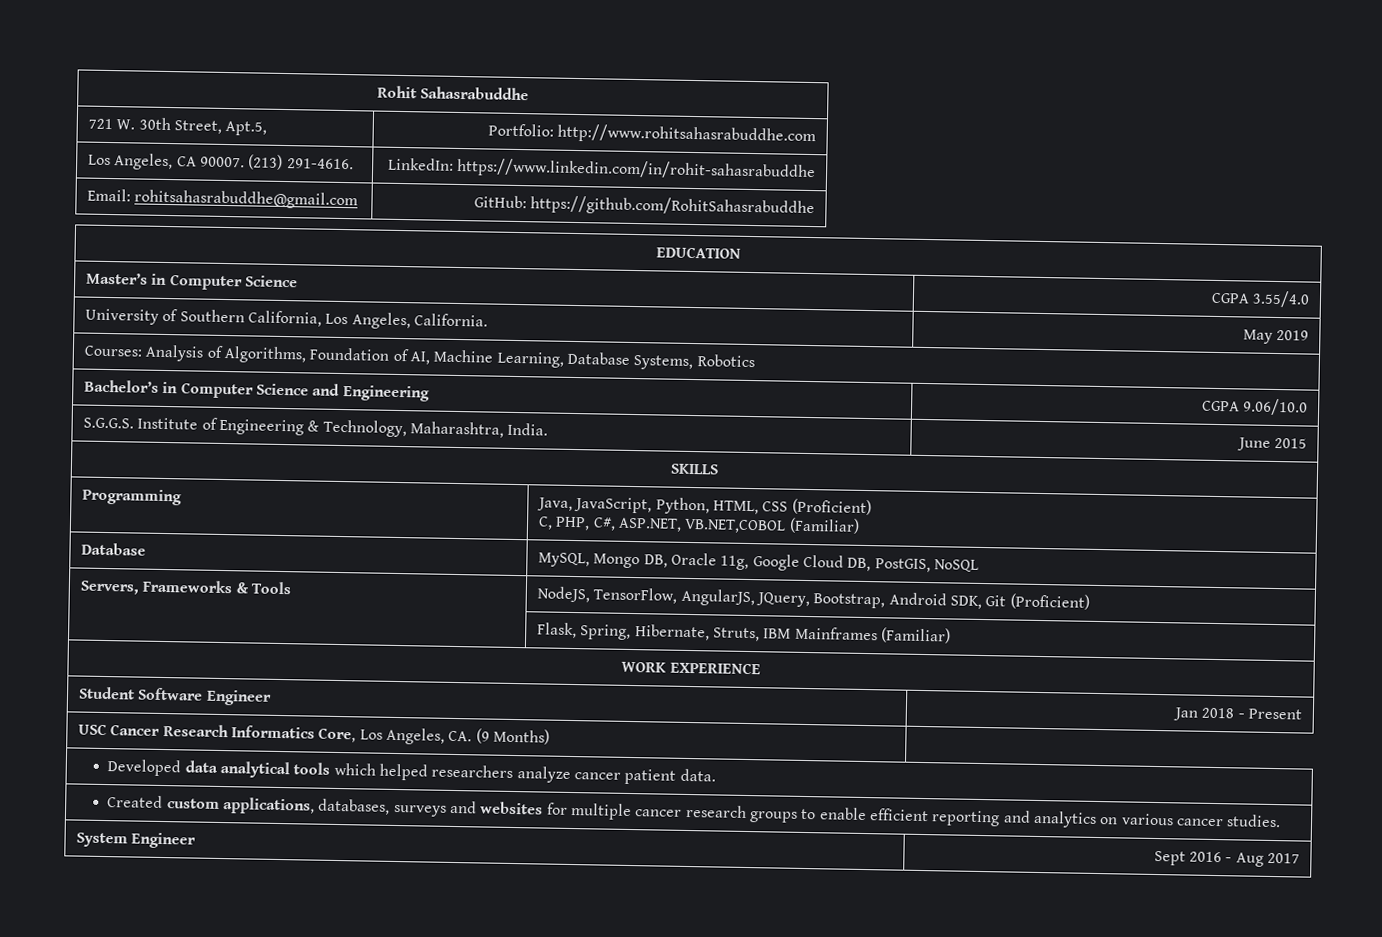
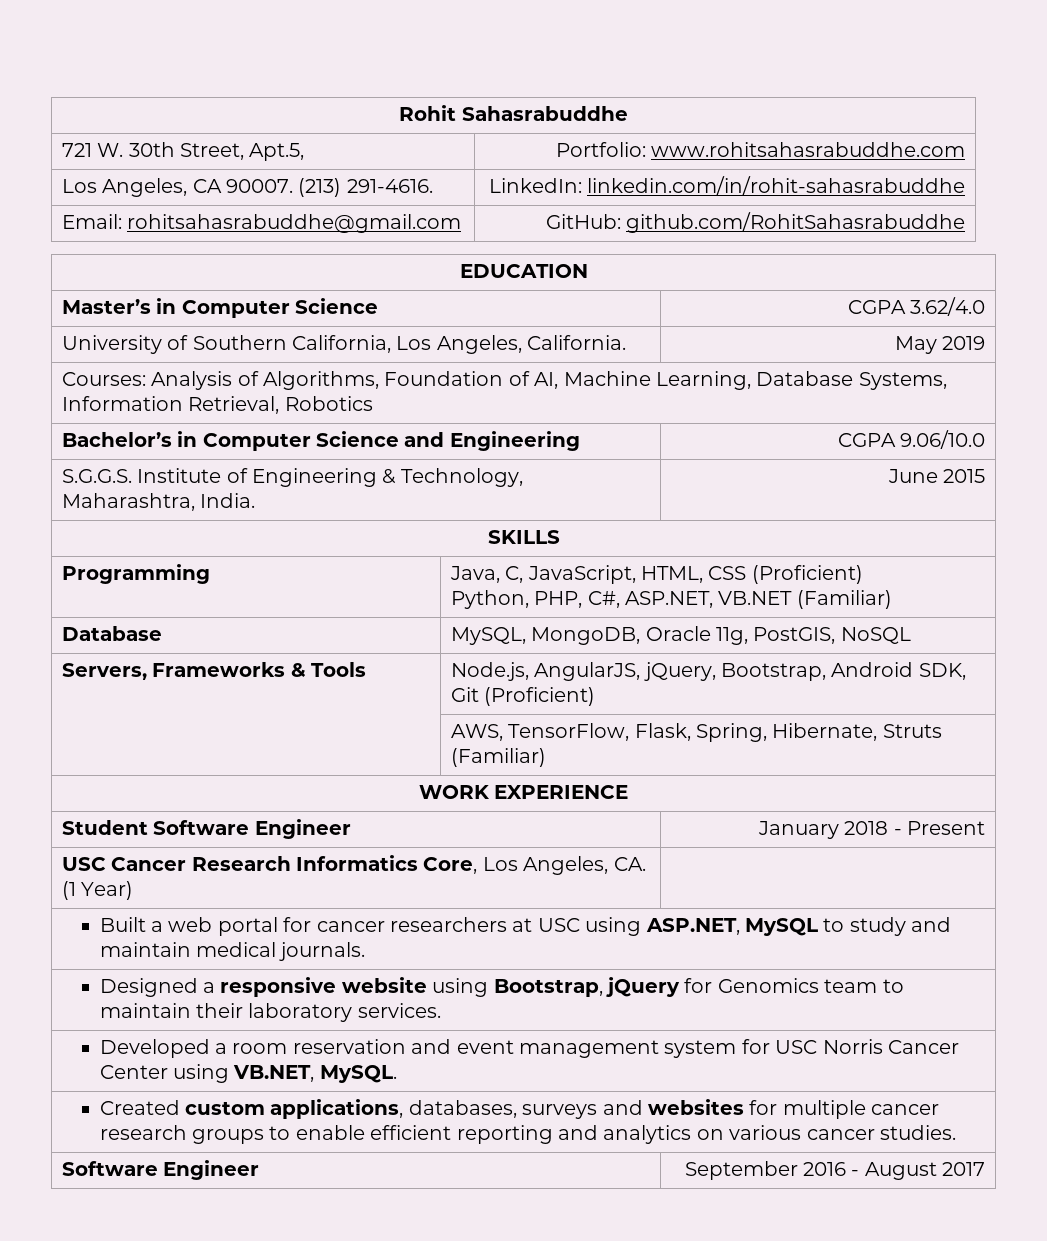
- 721 W. 30th Street, Apt.5, | Portfolio: http://www.rohitsahasrabuddhe.com
+ 721 W. 30th Street, Apt.5, | Portfolio: www.rohitsahasrabuddhe.com
- Los Angeles, CA 90007. (213) 291-4616. | LinkedIn: https://www.linkedin.com/in/rohit-sahasrabuddhe
+ Los Angeles, CA 90007. (213) 291-4616. | LinkedIn: linkedin.com/in/rohit-sahasrabuddhe
- Email: rohitsahasrabuddhe@gmail.com | GitHub: https://github.com/RohitSahasrabuddhe
+ Email: rohitsahasrabuddhe@gmail.com | GitHub: github.com/RohitSahasrabuddhe
- Master’s in Computer Science | CGPA 3.55/4.0
+ Master’s in Computer Science | CGPA 3.62/4.0
- Courses: Analysis of Algorithms, Foundation of AI, Machine Learning, Database Systems, Robotics
+ Courses: Analysis of Algorithms, Foundation of AI, Machine Learning, Database Systems, Information Retrieval, Robotics
- Programming | Java, JavaScript, Python, HTML, CSS (Proficient)
- C, PHP, C#, ASP.NET, VB.NET,COBOL (Familiar)
+ Programming | Java, C, JavaScript, HTML, CSS (Proficient)
+ Python, PHP, C#, ASP.NET, VB.NET (Familiar)
- Database | MySQL, Mongo DB, Oracle 11g, Google Cloud DB, PostGIS, NoSQL
+ Database | MySQL, MongoDB, Oracle 11g, PostGIS, NoSQL
- Servers, Frameworks & Tools | NodeJS, TensorFlow, AngularJS, JQuery, Bootstrap, Android SDK, Git (Proficient)
+ Servers, Frameworks & Tools | Node.js, AngularJS, jQuery, Bootstrap, Android SDK, Git (Proficient)
- | Flask, Spring, Hibernate, Struts, IBM Mainframes (Familiar)
+ | AWS, TensorFlow, Flask, Spring, Hibernate, Struts (Familiar)
- Student Software Engineer | Jan 2018 - Present
+ Student Software Engineer | January 2018 - Present
- USC Cancer Research Informatics Core, Los Angeles, CA. (9 Months)
- Developed data analytical tools which helped researchers analyze cancer patient data.
+ USC Cancer Research Informatics Core, Los Angeles, CA. (1 Year) |
+ Built a web portal for cancer researchers at USC using ASP.NET, MySQL to study and maintain medical journals.
+ Designed a responsive website using Bootstrap, jQuery for Genomics team to maintain their laboratory services.
+ Developed a room reservation and event management system for USC Norris Cancer Center using VB.NET, MySQL.
- System Engineer | Sept 2016 - Aug 2017
+ Software Engineer | September 2016 - August 2017

